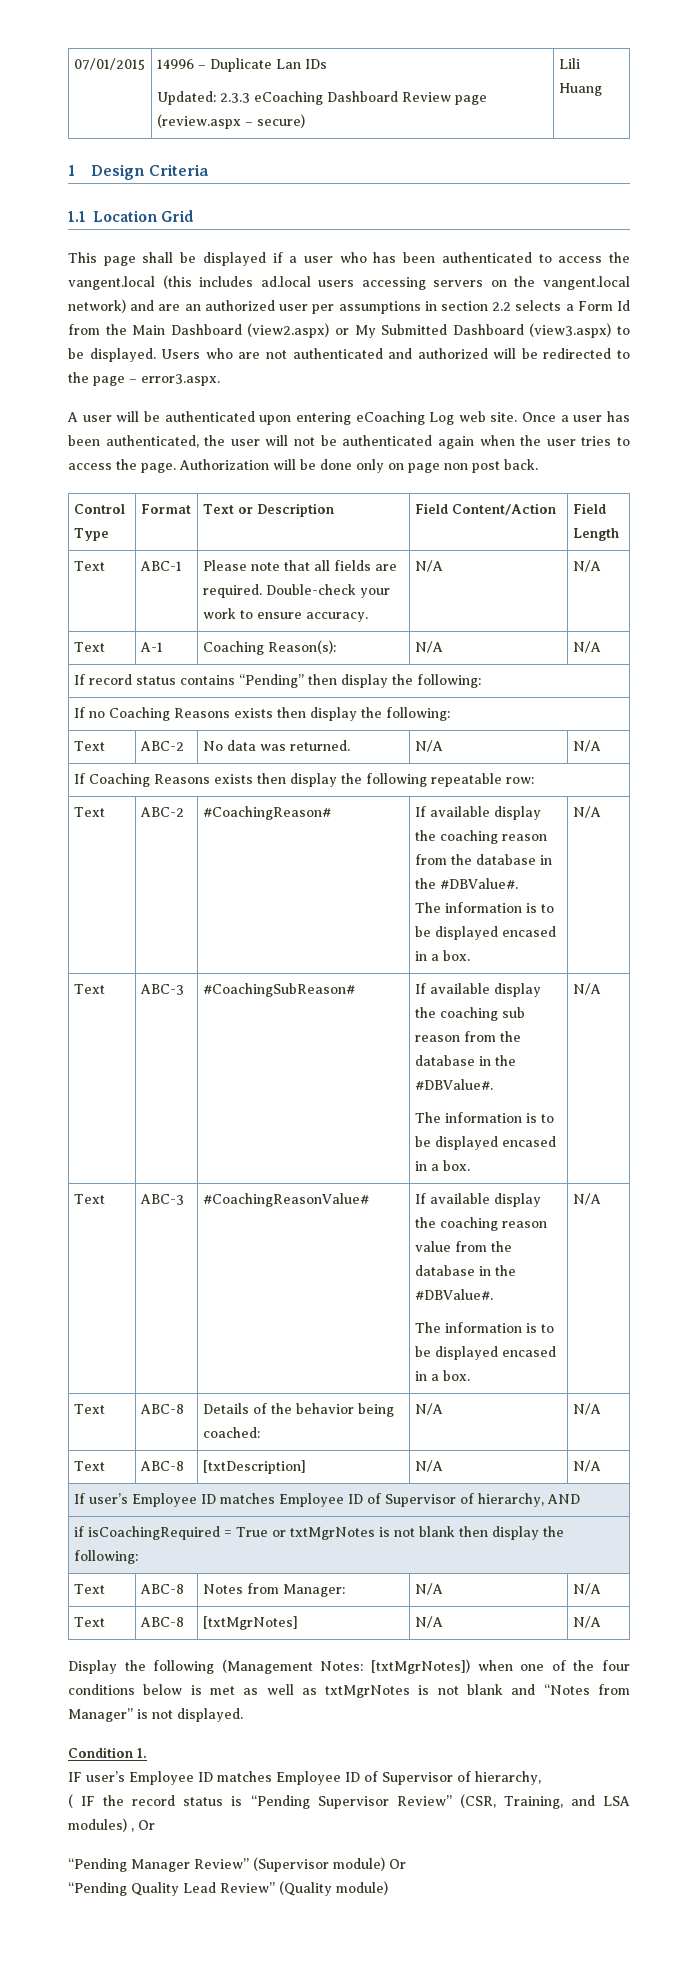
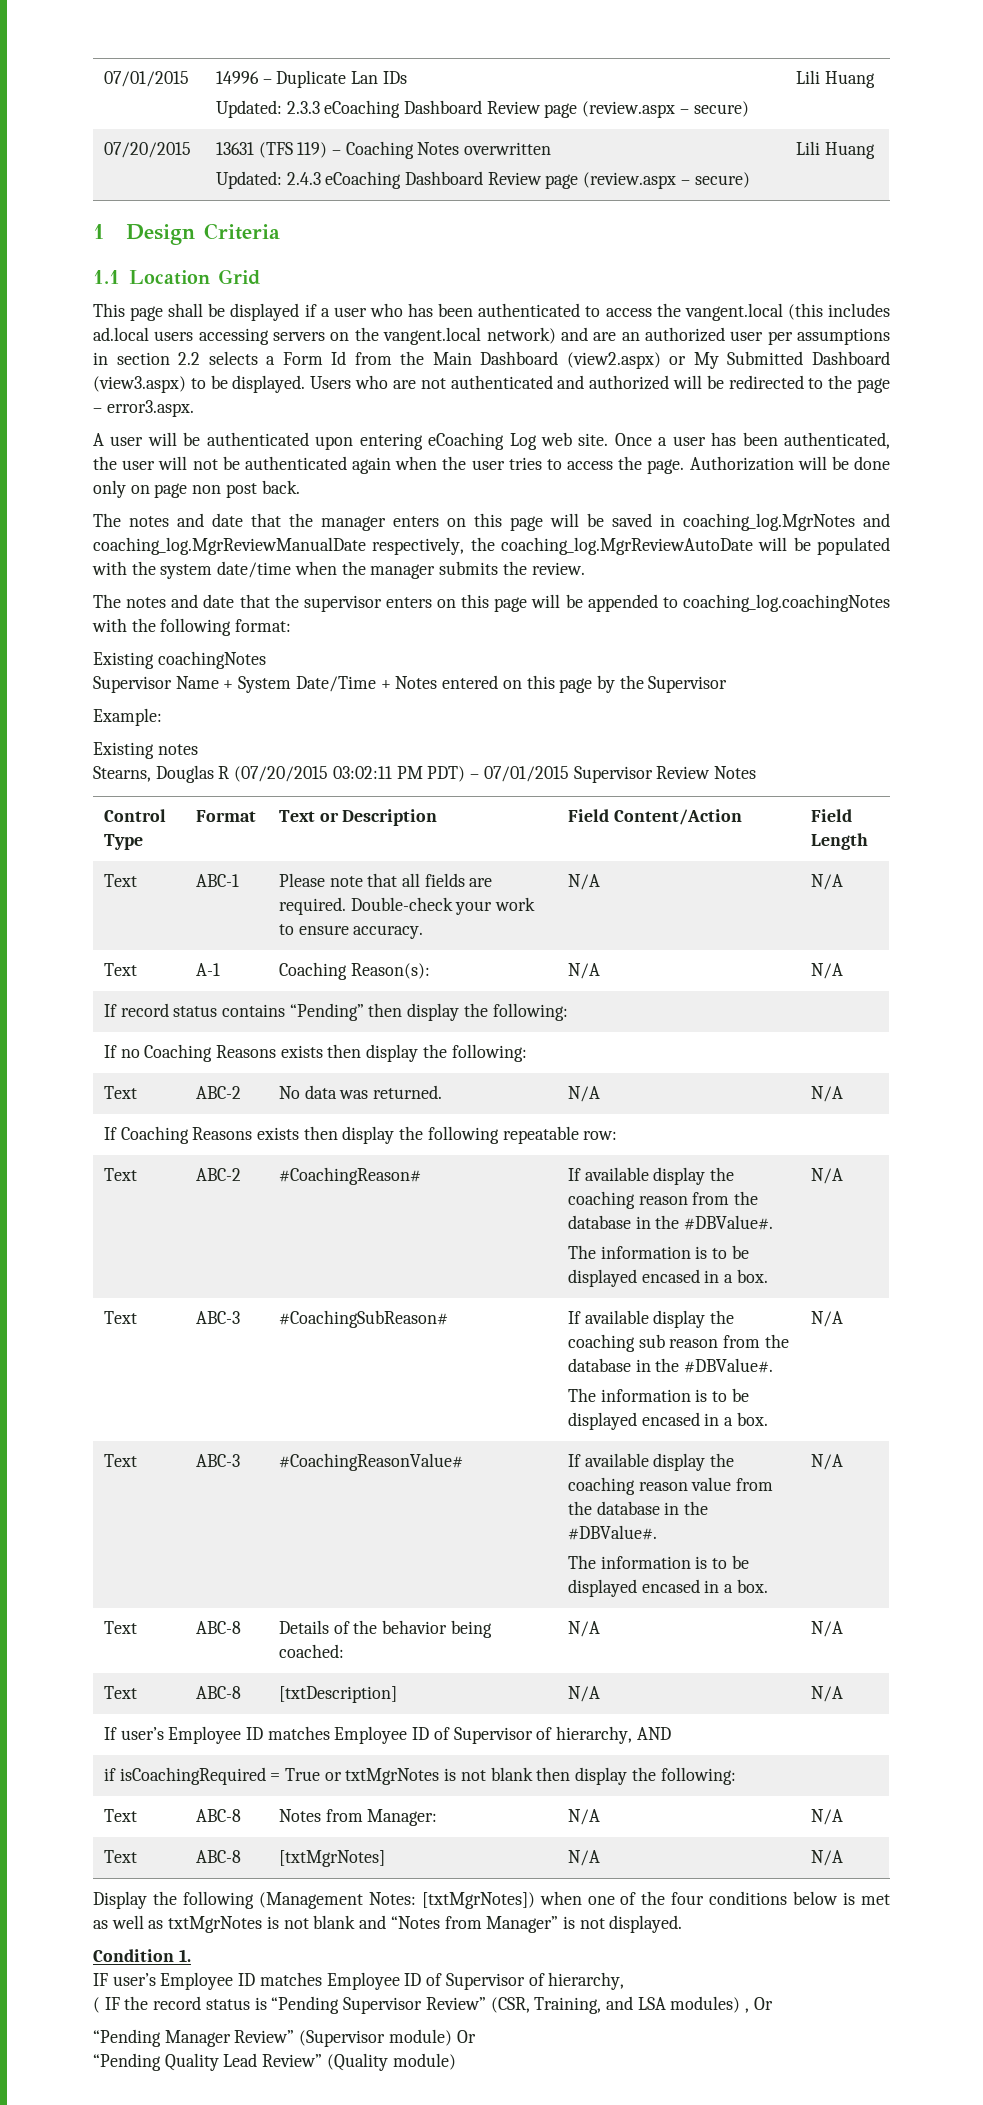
+ 07/20/2015 | 13631 (TFS 119) – Coaching Notes overwritten
+ Updated: 2.4.3 eCoaching Dashboard Review page (review.aspx – secure) | Lili Huang
+ The notes and date that the manager enters on this page will be saved in coaching_log.MgrNotes and coaching_log.MgrReviewManualDate respectively, the coaching_log.MgrReviewAutoDate will be populated with the system date/time when the manager submits the review.
+ The notes and date that the supervisor enters on this page will be appended to coaching_log.coachingNotes with the following format:
+ Existing coachingNotes
+ Supervisor Name + System Date/Time + Notes entered on this page by the Supervisor
+ Example:
+ Existing notes
+ Stearns, Douglas R (07/20/2015 03:02:11 PM PDT) – 07/01/2015 Supervisor Review Notes

